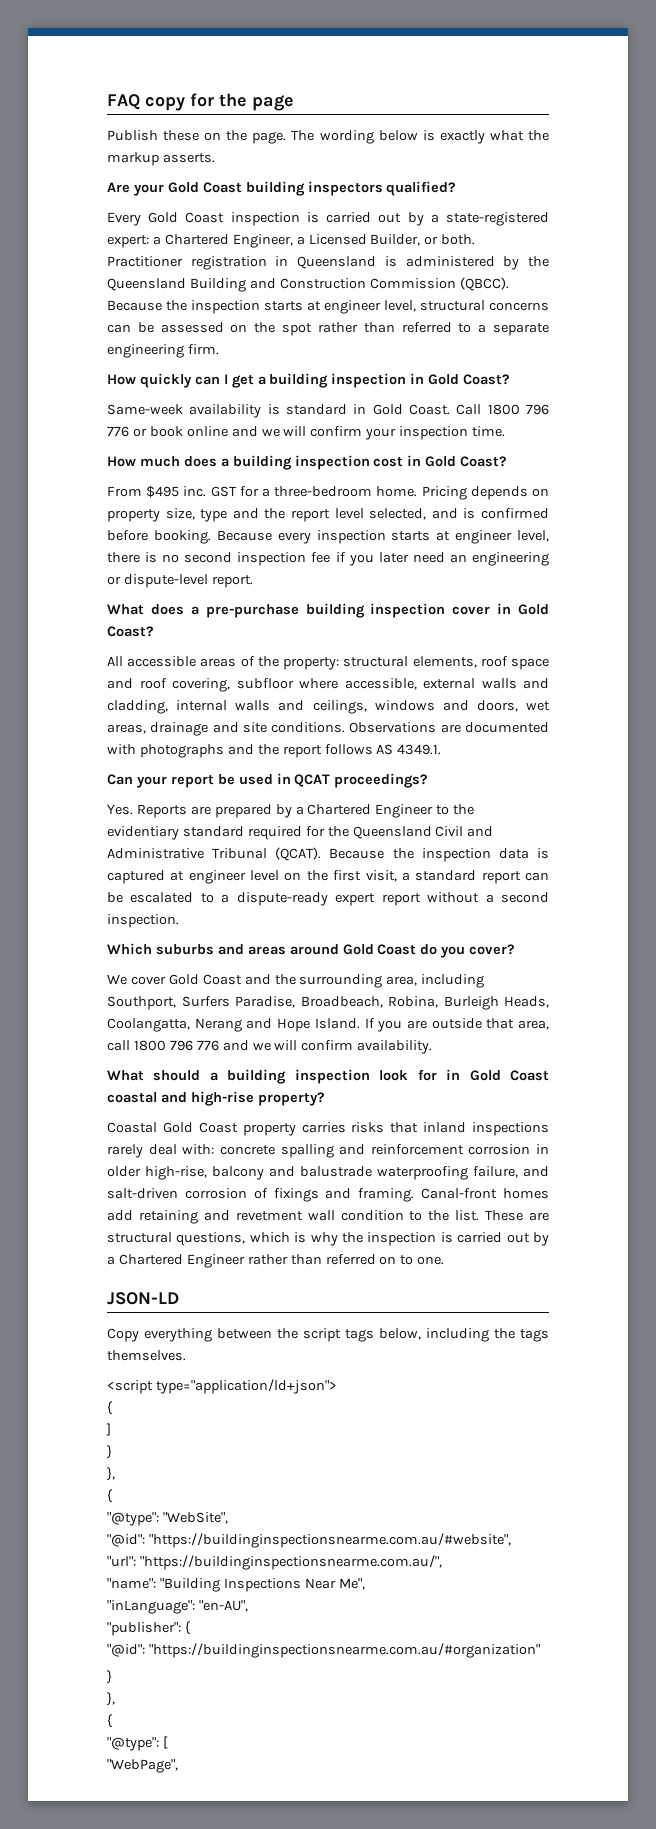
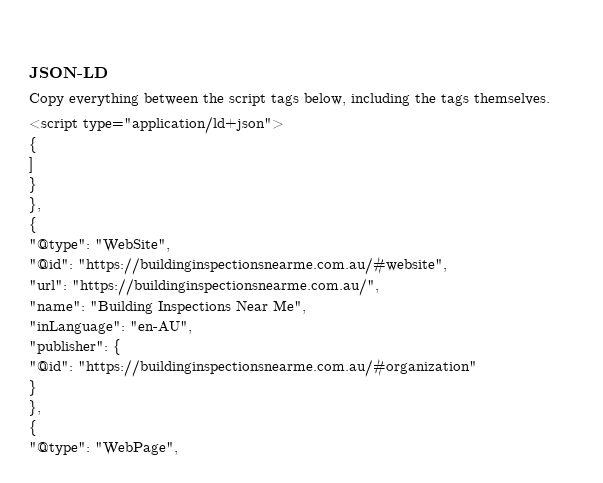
- FAQ copy for the page
- Publish these on the page. The wording below is exactly what the markup asserts.
- Are your Gold Coast building inspectors qualified?
- Every Gold Coast inspection is carried out by a state-registered expert: a Chartered Engineer, a Licensed Builder, or both. Practitioner registration in Queensland is administered by the Queensland Building and Construction Commission (QBCC). Because the inspection starts at engineer level, structural concerns can be assessed on the spot rather than referred to a separate engineering firm.
- How quickly can I get a building inspection in Gold Coast?
- Same-week availability is standard in Gold Coast. Call 1800 796 776 or book online and we will confirm your inspection time.
- How much does a building inspection cost in Gold Coast?
- From $495 inc. GST for a three-bedroom home. Pricing depends on property size, type and the report level selected, and is confirmed before booking. Because every inspection starts at engineer level, there is no second inspection fee if you later need an engineering or dispute-level report.
- What does a pre-purchase building inspection cover in Gold Coast?
- All accessible areas of the property: structural elements, roof space and roof covering, subfloor where accessible, external walls and cladding, internal walls and ceilings, windows and doors, wet areas, drainage and site conditions. Observations are documented with photographs and the report follows AS 4349.1.
- Can your report be used in QCAT proceedings?
- Yes. Reports are prepared by a Chartered Engineer to the evidentiary standard required for the Queensland Civil and Administrative Tribunal (QCAT). Because the inspection data is captured at engineer level on the first visit, a standard report can be escalated to a dispute-ready expert report without a second inspection.
- Which suburbs and areas around Gold Coast do you cover?
- We cover Gold Coast and the surrounding area, including Southport, Surfers Paradise, Broadbeach, Robina, Burleigh Heads, Coolangatta, Nerang and Hope Island. If you are outside that area, call 1800 796 776 and we will confirm availability.
- What should a building inspection look for in Gold Coast coastal and high-rise property?
- Coastal Gold Coast property carries risks that inland inspections rarely deal with: concrete spalling and reinforcement corrosion in older high-rise, balcony and balustrade waterproofing failure, and salt-driven corrosion of fixings and framing. Canal-front homes add retaining and revetment wall condition to the list. These are structural questions, which is why the inspection is carried out by a Chartered Engineer rather than referred on to one.
- "@type": [
- "WebPage",
+ "@type": "WebPage",

